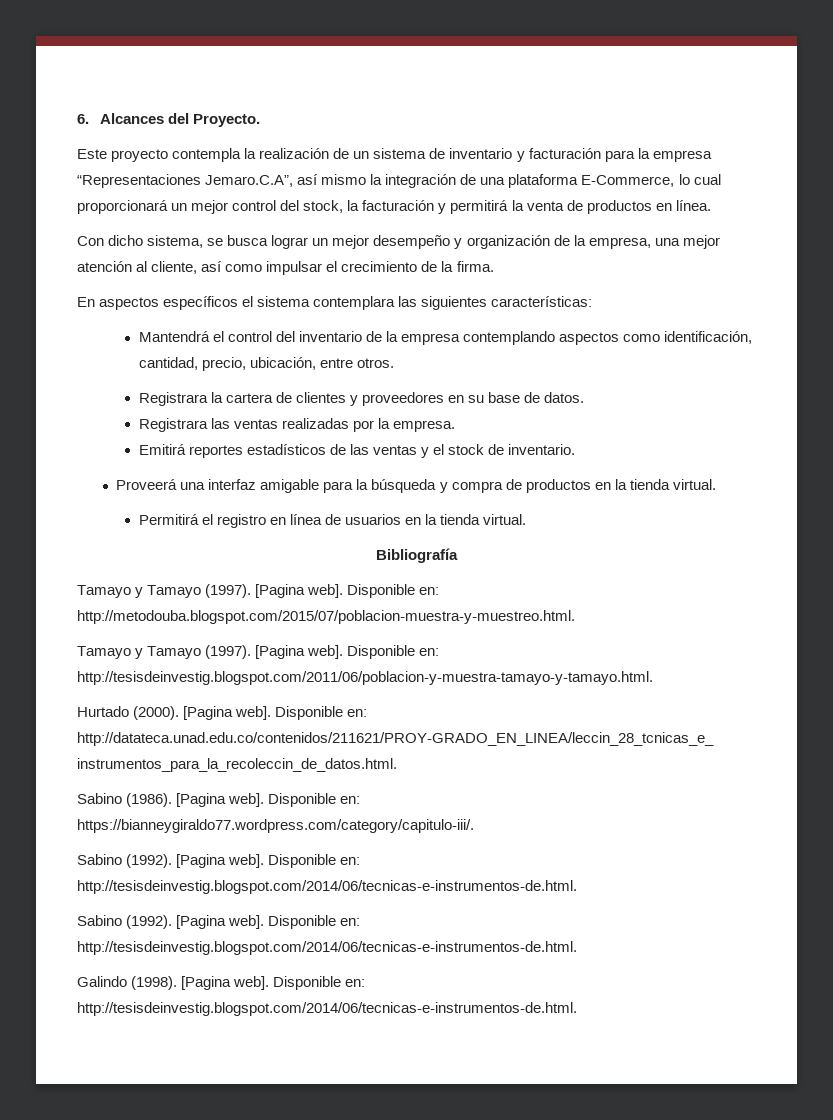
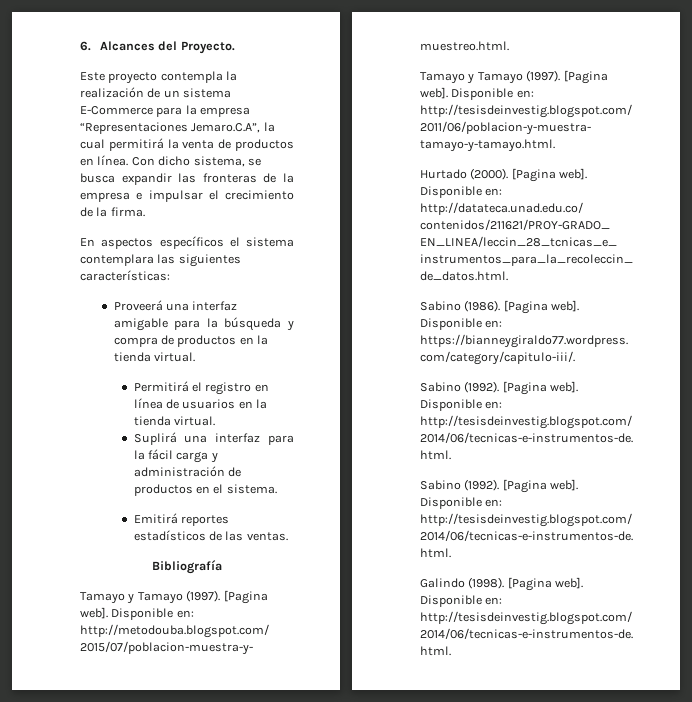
- Este proyecto contempla la realización de un sistema de inventario y facturación para la empresa “Representaciones Jemaro.C.A”, así mismo la integración de una plataforma E-Commerce, lo cual proporcionará un mejor control del stock, la facturación y permitirá la venta de productos en línea.
- Con dicho sistema, se busca lograr un mejor desempeño y organización de la empresa, una mejor atención al cliente, así como impulsar el crecimiento de la firma.
+ Este proyecto contempla la realización de un sistema E-Commerce para la empresa “Representaciones Jemaro.C.A”, la cual permitirá la venta de productos en línea. Con dicho sistema, se busca expandir las fronteras de la empresa e impulsar el crecimiento de la firma.
- Mantendrá el control del inventario de la empresa contemplando aspectos como identificación, cantidad, precio, ubicación, entre otros.
- Registrara la cartera de clientes y proveedores en su base de datos.
- Registrara las ventas realizadas por la empresa.
- Emitirá reportes estadísticos de las ventas y el stock de inventario.
+ Suplirá una interfaz para la fácil carga y administración de productos en el sistema.
+ Emitirá reportes estadísticos de las ventas.

